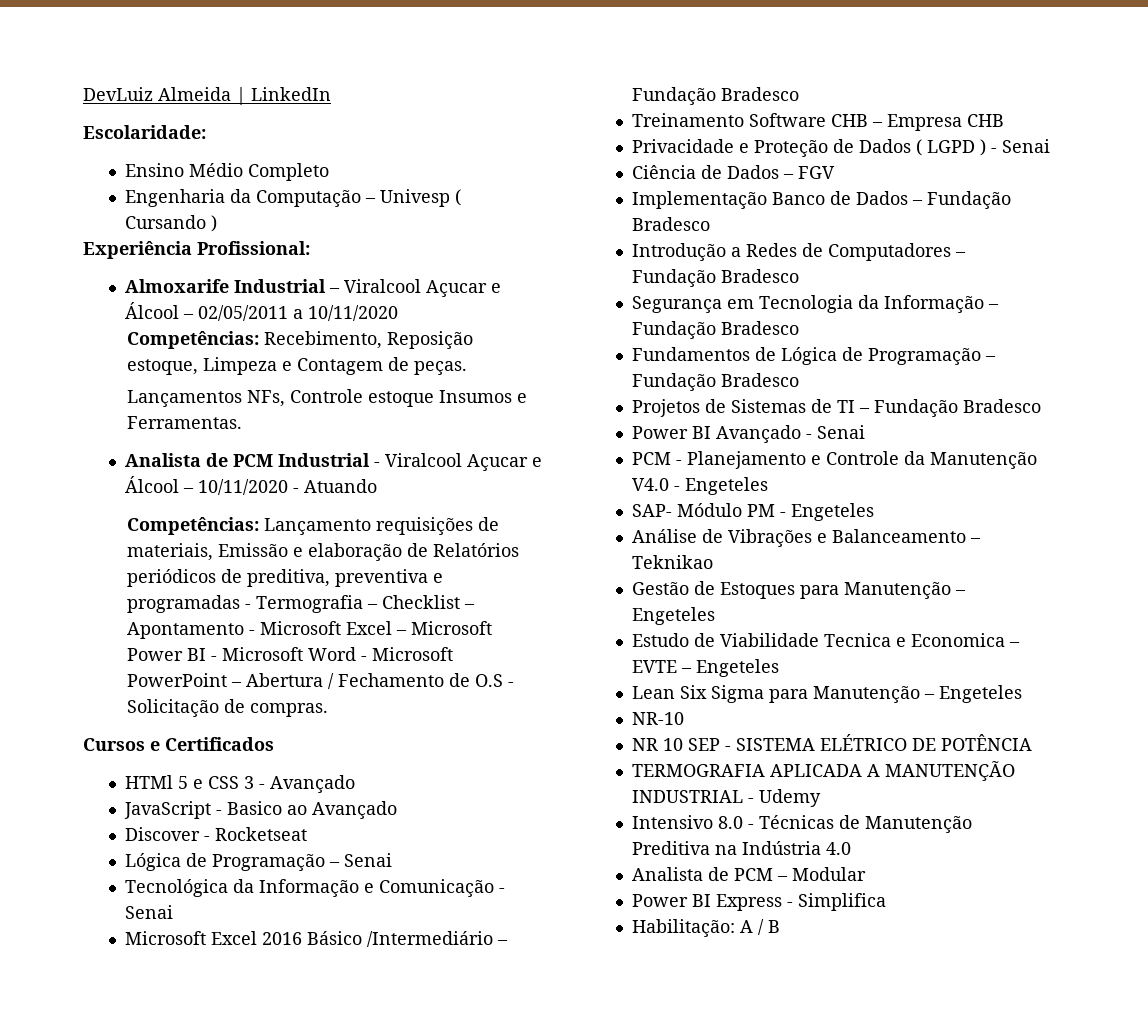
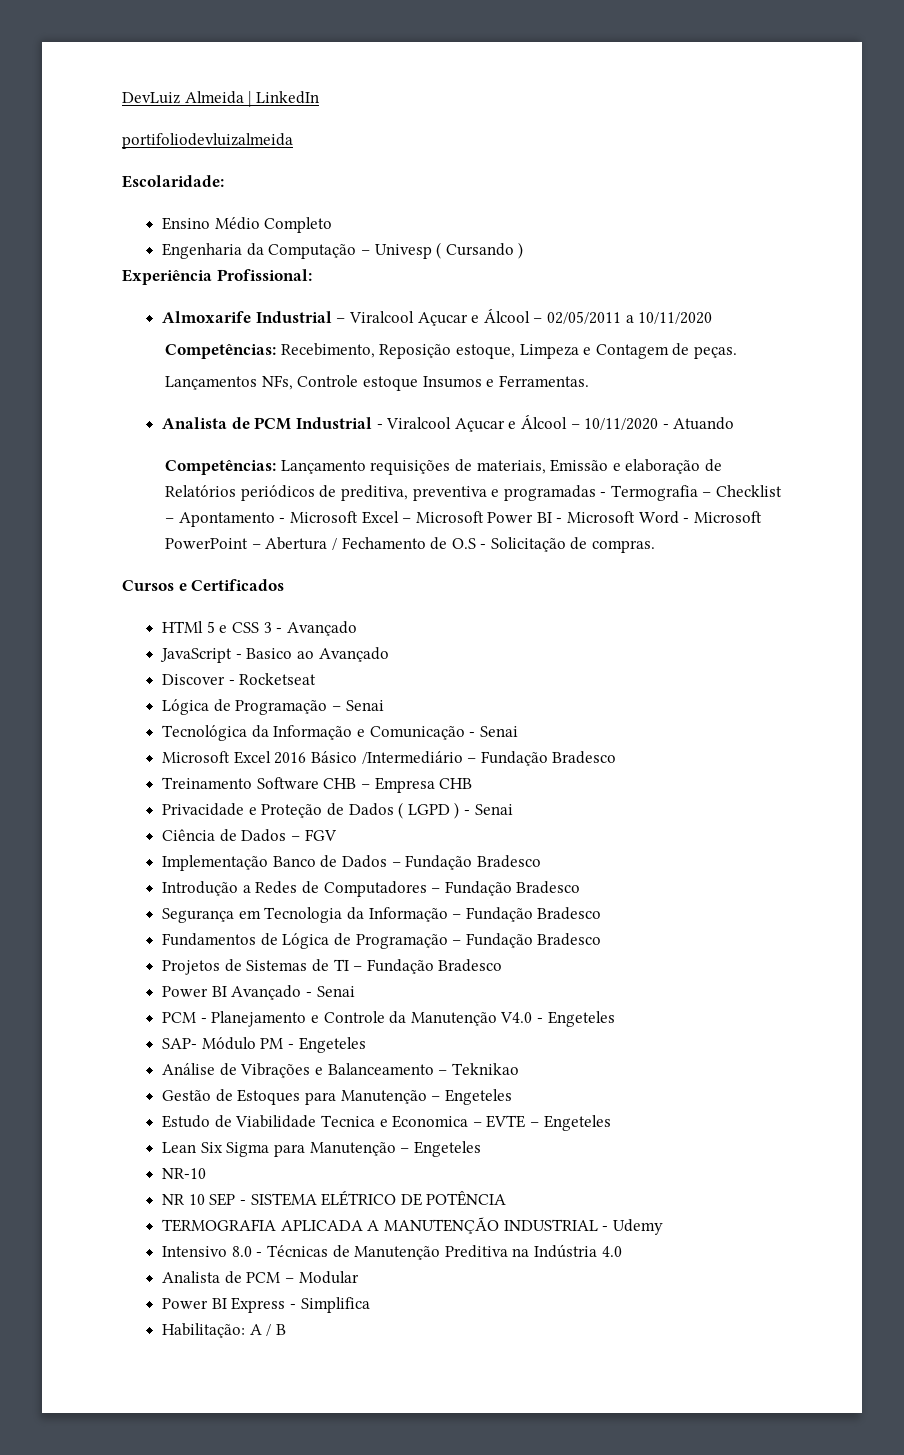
+ portifoliodevluizalmeida

